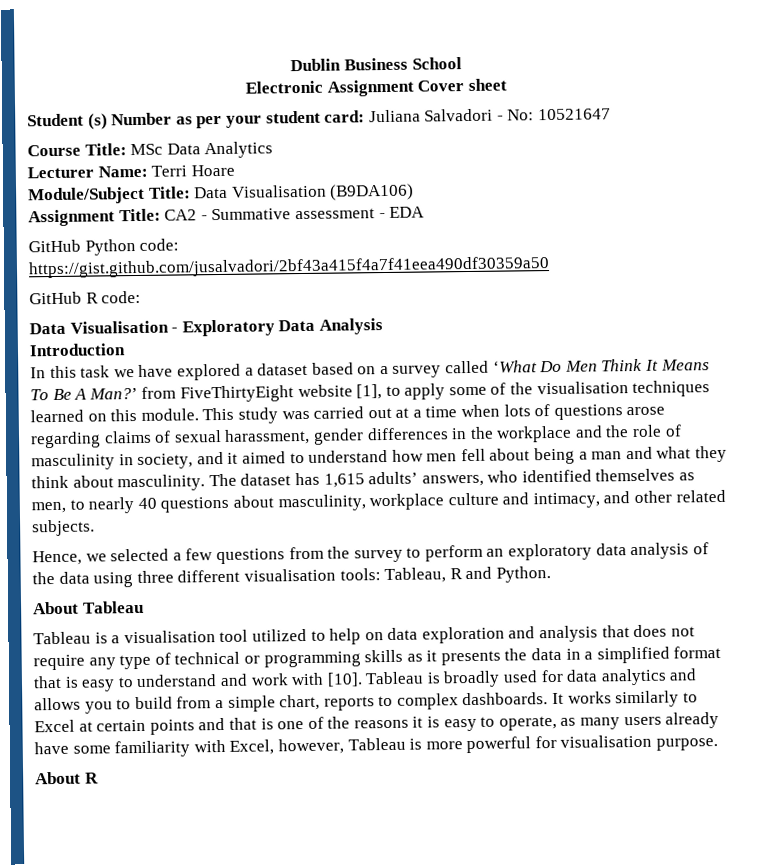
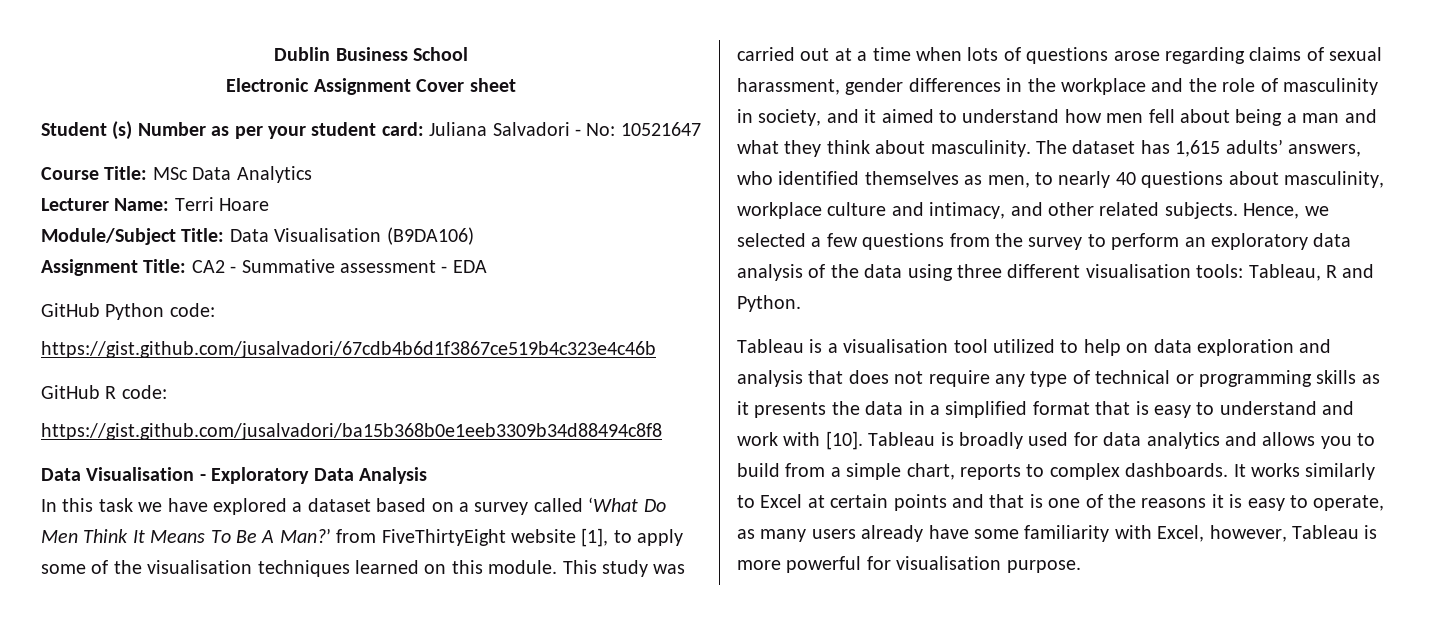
- https://gist.github.com/jusalvadori/2bf43a415f4a7f41eea490df30359a50
+ https://gist.github.com/jusalvadori/67cdb4b6d1f3867ce519b4c323e4c46b
+ https://gist.github.com/jusalvadori/ba15b368b0e1eeb3309b34d88494c8f8
- Introduction
- The dataset has 1,615 adults’ answers, who identified themselves as men, to nearly 40 questions about masculinity, workplace culture and intimacy, and other related subjects.
- Hence, we selected a few questions from the survey to perform an exploratory data analysis of the data using three different visualisation tools: Tableau, R and Python.
+ The dataset has 1,615 adults’ answers, who identified themselves as men, to nearly 40 questions about masculinity, workplace culture and intimacy, and other related subjects. Hence, we selected a few questions from the survey to perform an exploratory data analysis of the data using three different visualisation tools: Tableau, R and Python.
- About Tableau
- About R

